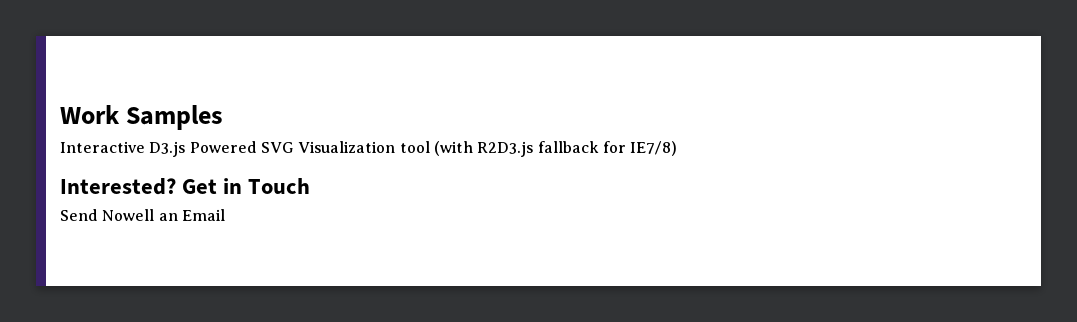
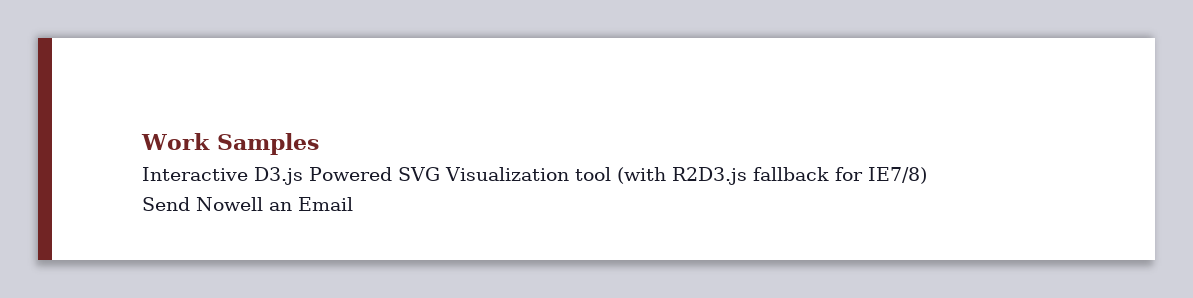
- Interested? Get in Touch

